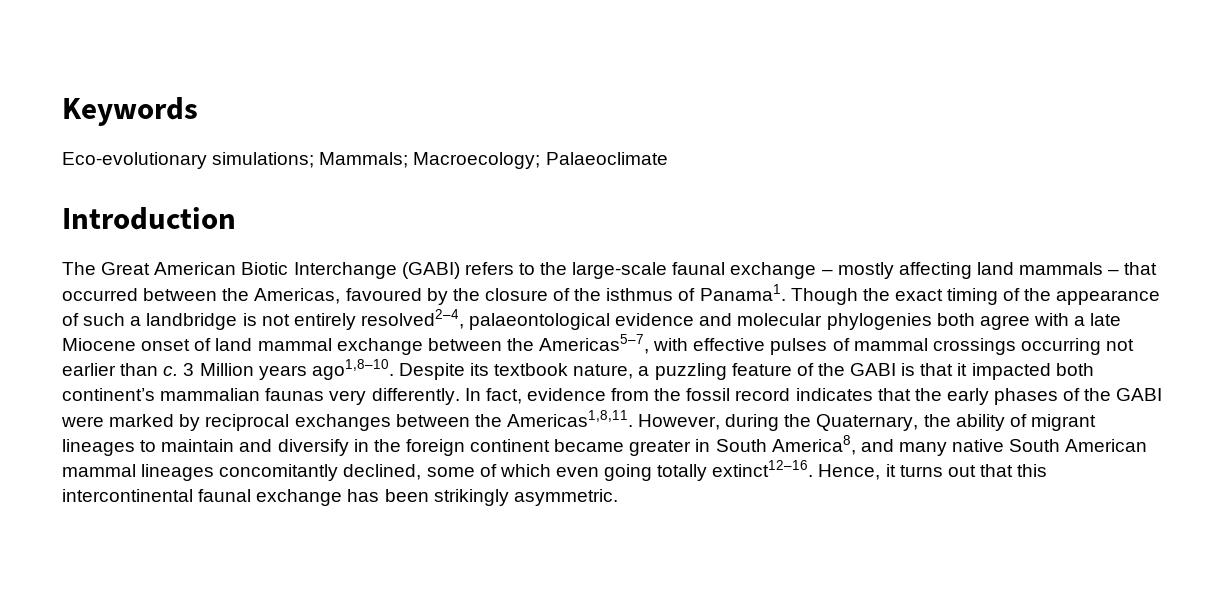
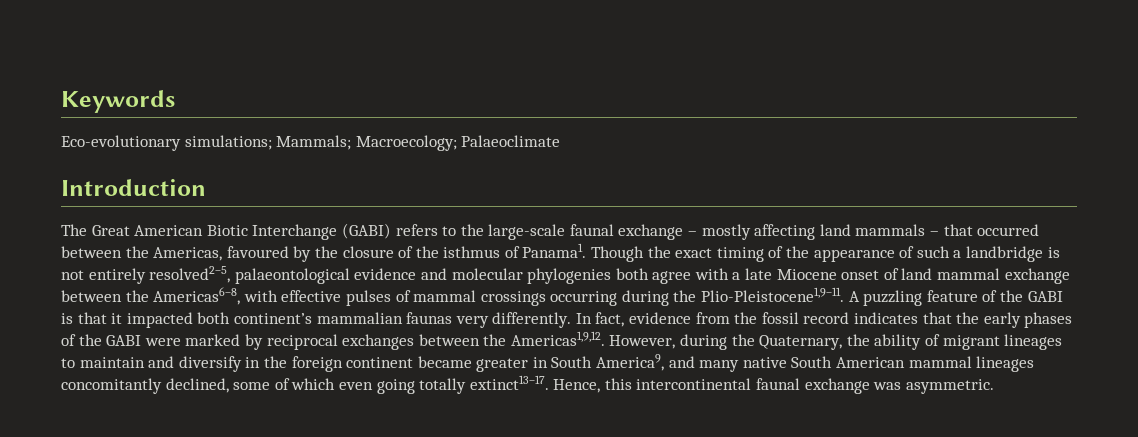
- Though the exact timing of the appearance of such a landbridge is not entirely resolved2–4, palaeontological evidence and molecular phylogenies both agree with a late Miocene onset of land mammal exchange between the Americas5–7, with effective pulses of mammal crossings occurring not earlier than c. 3 Million years ago1,8–10. Despite its textbook nature, a puzzling feature of the GABI is that it impacted both continent’s mammalian faunas very differently.
+ Though the exact timing of the appearance of such a landbridge is not entirely resolved2–5, palaeontological evidence and molecular phylogenies both agree with a late Miocene onset of land mammal exchange between the Americas6–8, with effective pulses of mammal crossings occurring during the Plio-Pleistocene1,9–11. A puzzling feature of the GABI is that it impacted both continent’s mammalian faunas very differently.
- In fact, evidence from the fossil record indicates that the early phases of the GABI were marked by reciprocal exchanges between the Americas1,8,11.
+ In fact, evidence from the fossil record indicates that the early phases of the GABI were marked by reciprocal exchanges between the Americas1,9,12.
- However, during the Quaternary, the ability of migrant lineages to maintain and diversify in the foreign continent became greater in South America8, and many native South American mammal lineages concomitantly declined, some of which even going totally extinct12–16. Hence, it turns out that this intercontinental faunal exchange has been strikingly asymmetric.
+ However, during the Quaternary, the ability of migrant lineages to maintain and diversify in the foreign continent became greater in South America9, and many native South American mammal lineages concomitantly declined, some of which even going totally extinct13–17. Hence, this intercontinental faunal exchange was asymmetric.

